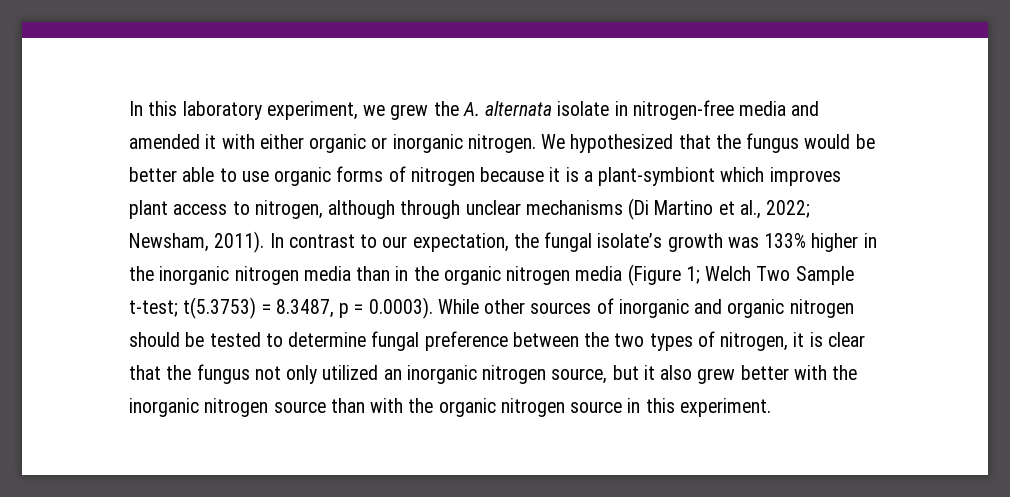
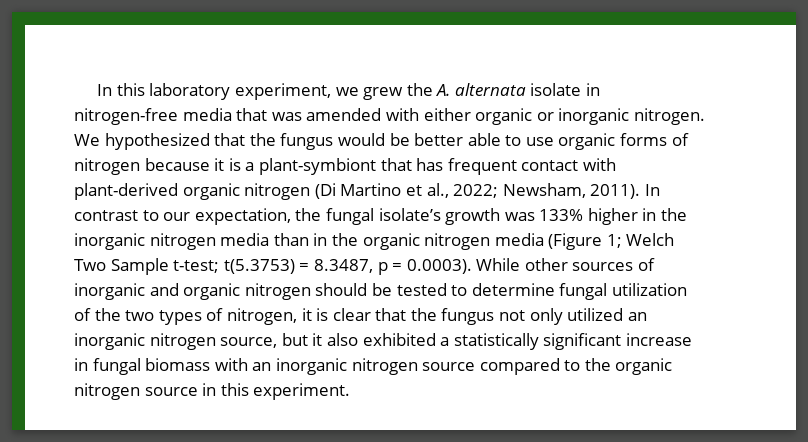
- In this laboratory experiment, we grew the A. alternata isolate in nitrogen-free media and amended it with either organic or inorganic nitrogen.
+ In this laboratory experiment, we grew the A. alternata isolate in nitrogen-free media that was amended with either organic or inorganic nitrogen.
- We hypothesized that the fungus would be better able to use organic forms of nitrogen because it is a plant-symbiont which improves plant access to nitrogen, although through unclear mechanisms (Di Martino et al., 2022; Newsham, 2011).
+ We hypothesized that the fungus would be better able to use organic forms of nitrogen because it is a plant-symbiont that has frequent contact with plant-derived organic nitrogen (Di Martino et al., 2022; Newsham, 2011).
- t(5.3753) = 8.3487, p = 0.0003). While other sources of inorganic and organic nitrogen should be tested to determine fungal preference between the two types of nitrogen, it is clear that the fungus not only utilized an inorganic nitrogen source, but it also grew better with the inorganic nitrogen source than with the organic nitrogen source in this experiment.
+ t(5.3753) = 8.3487, p = 0.0003). While other sources of inorganic and organic nitrogen should be tested to determine fungal utilization of the two types of nitrogen, it is clear that the fungus not only utilized an inorganic nitrogen source, but it also exhibited a statistically significant increase in fungal biomass with an inorganic nitrogen source compared to the organic nitrogen source in this experiment.

